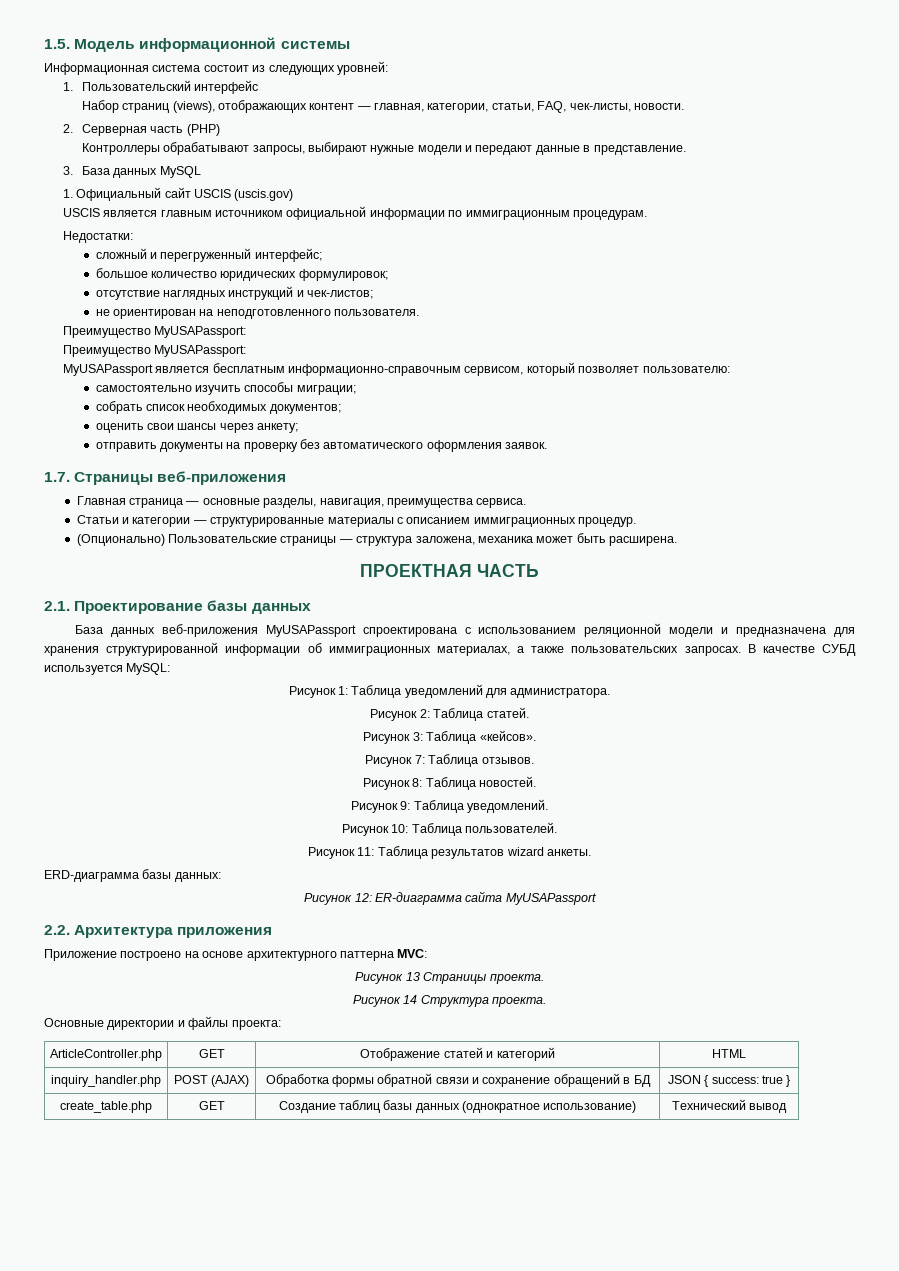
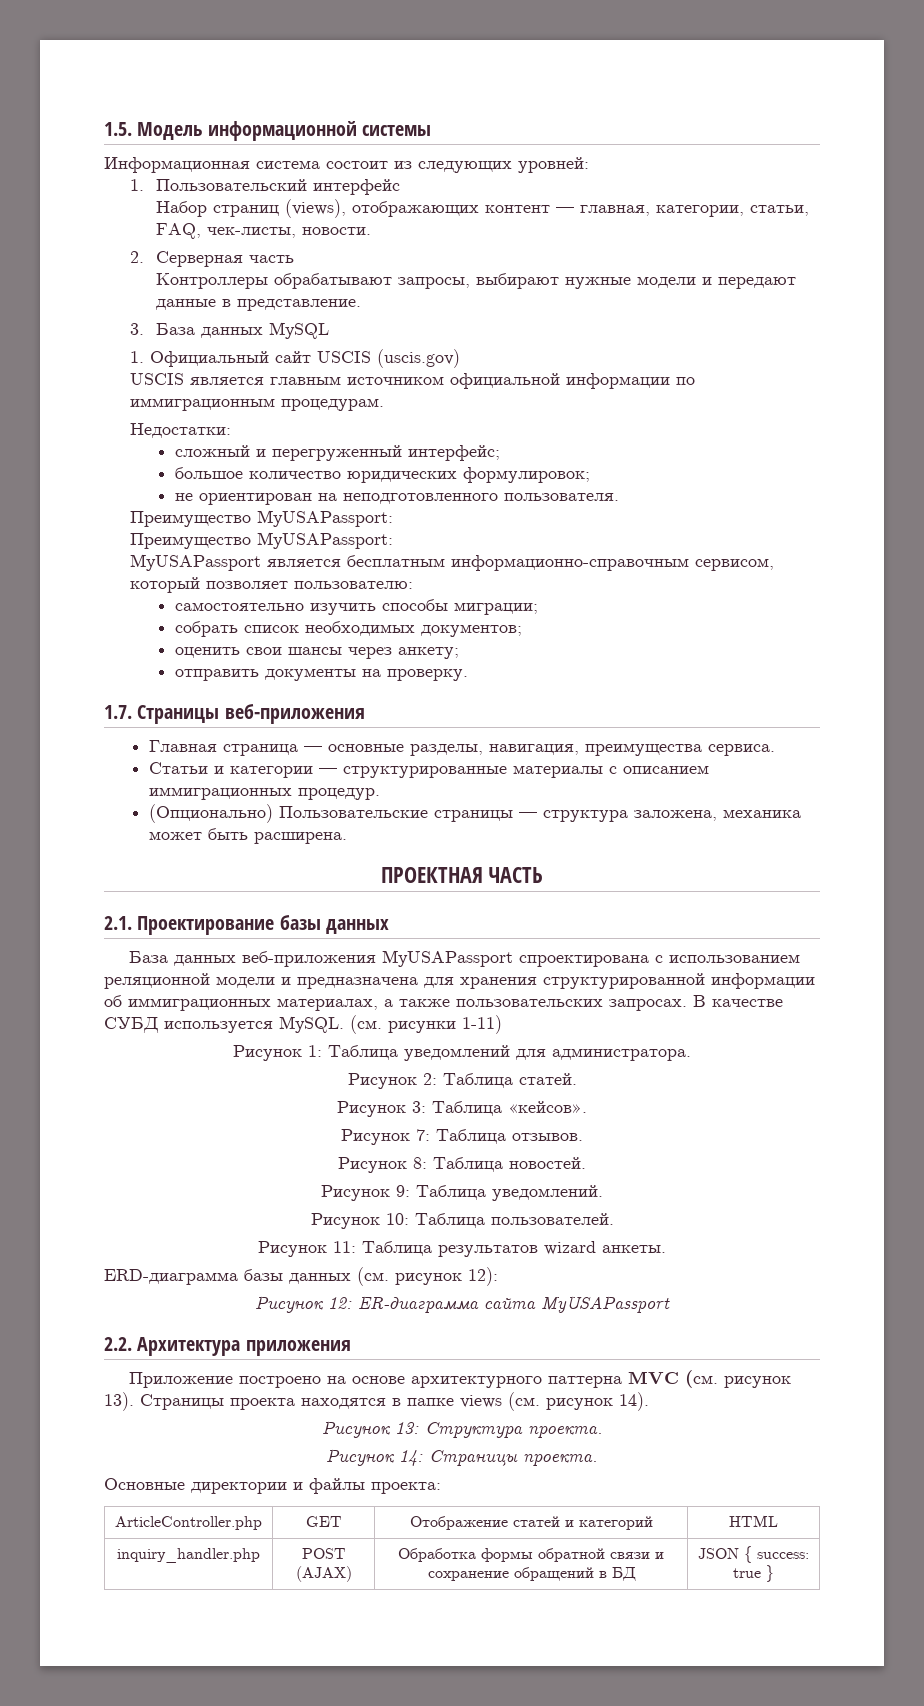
- 2. Серверная часть (PHP)
+ 2. Серверная часть
- отсутствие наглядных инструкций и чек-листов;
- отправить документы на проверку без автоматического оформления заявок.
+ отправить документы на проверку.
- В качестве СУБД используется MySQL:
+ В качестве СУБД используется MySQL. (см. рисунки 1-11)
- ERD-диаграмма базы данных:
+ ERD-диаграмма базы данных (см. рисунок 12):
- Приложение построено на основе архитектурного паттерна MVC:
- Рисунок 13 Страницы проекта.
+ Приложение построено на основе архитектурного паттерна MVC (см. рисунок 13). Страницы проекта находятся в папке views (см. рисунок 14).
+ Рисунок 13: Структура проекта.
- Рисунок 14 Структура проекта.
+ Рисунок 14: Страницы проекта.
- create_table.php | GET | Создание таблиц базы данных (однократное использование) | Технический вывод

